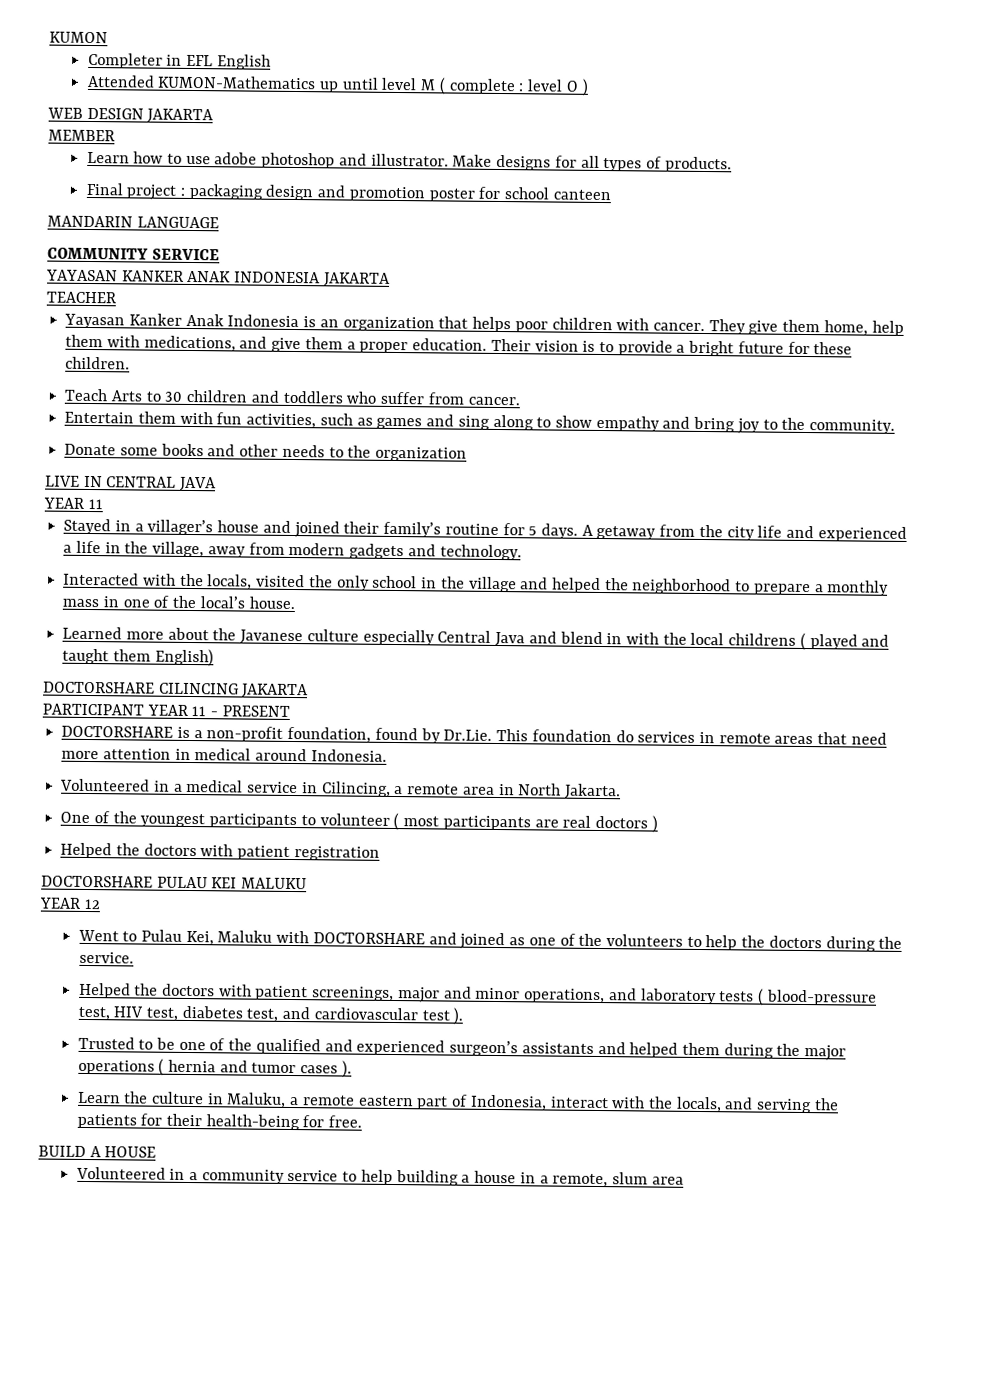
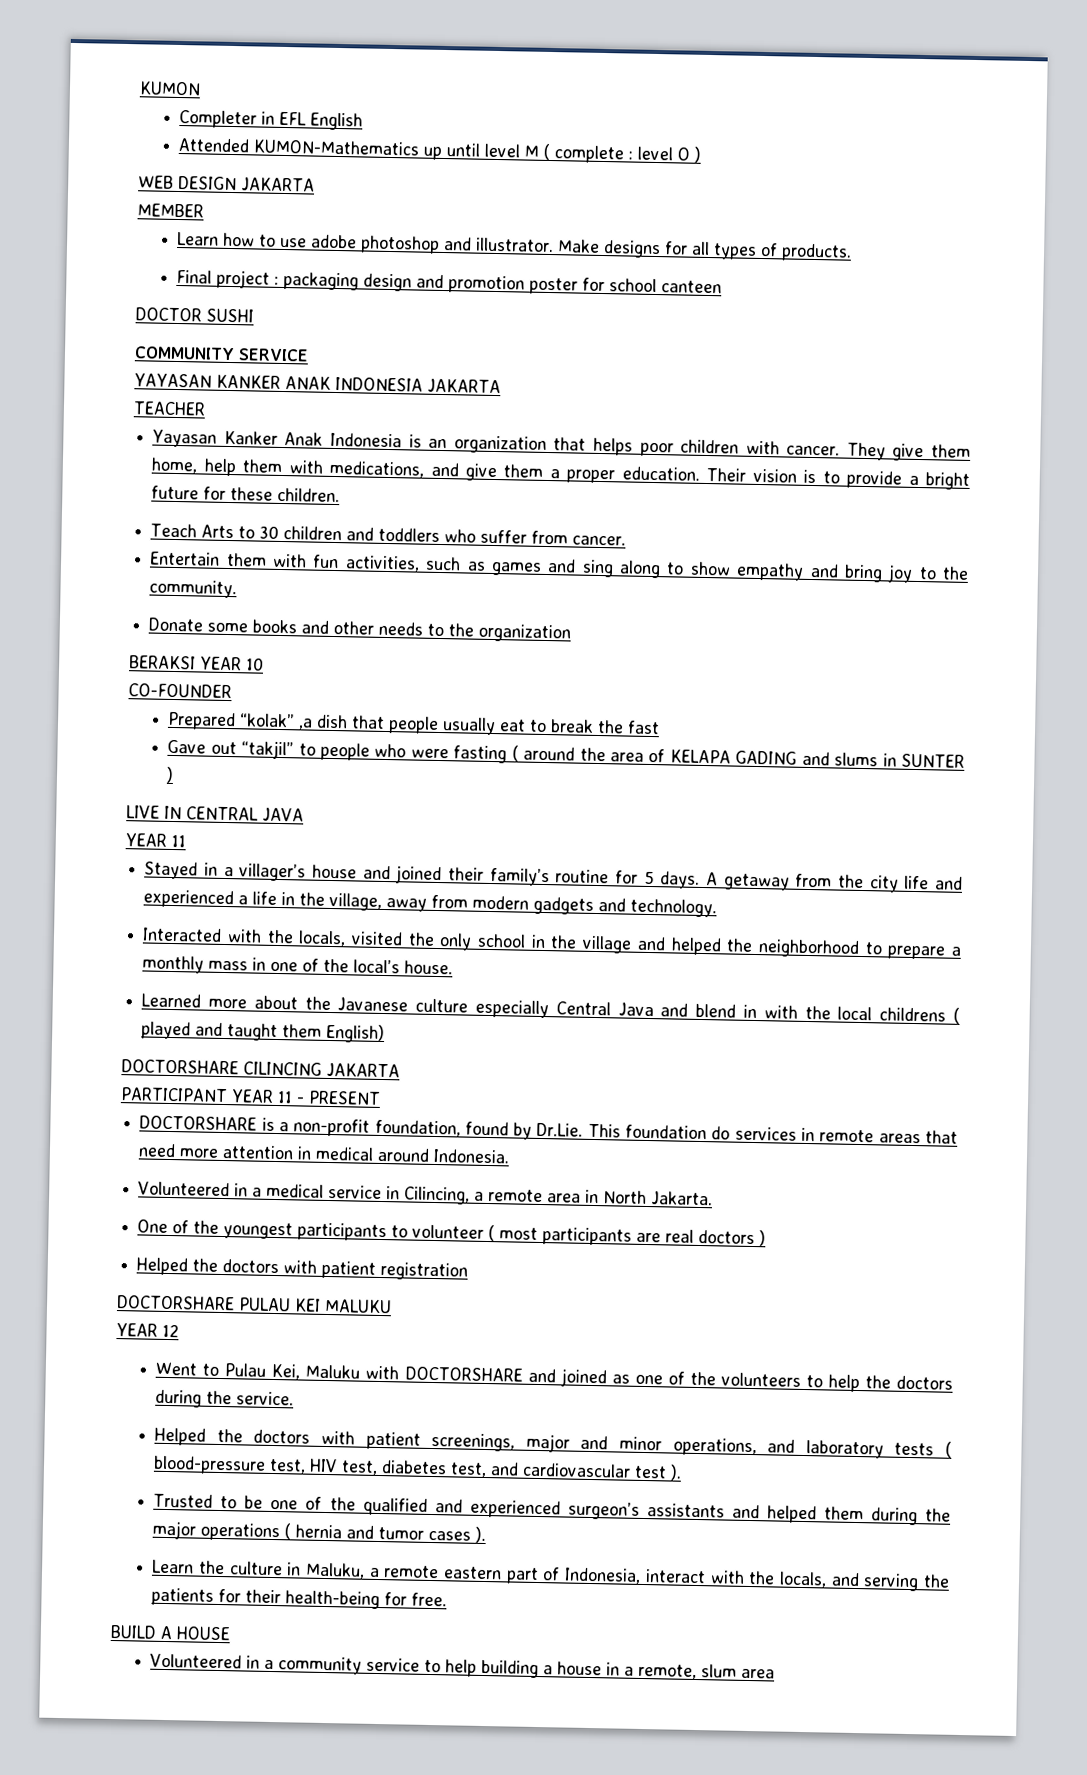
- MANDARIN LANGUAGE
+ DOCTOR SUSHI
+ BERAKSI YEAR 10
+ CO-FOUNDER
+ Prepared “kolak” ,a dish that people usually eat to break the fast
+ Gave out “takjil” to people who were fasting ( around the area of KELAPA GADING and slums in SUNTER )

